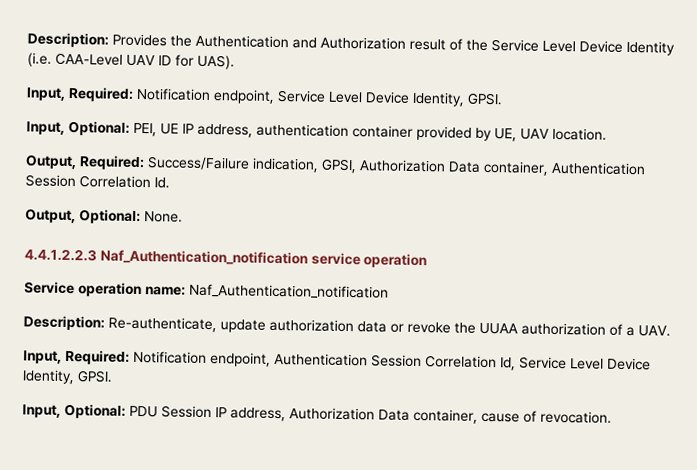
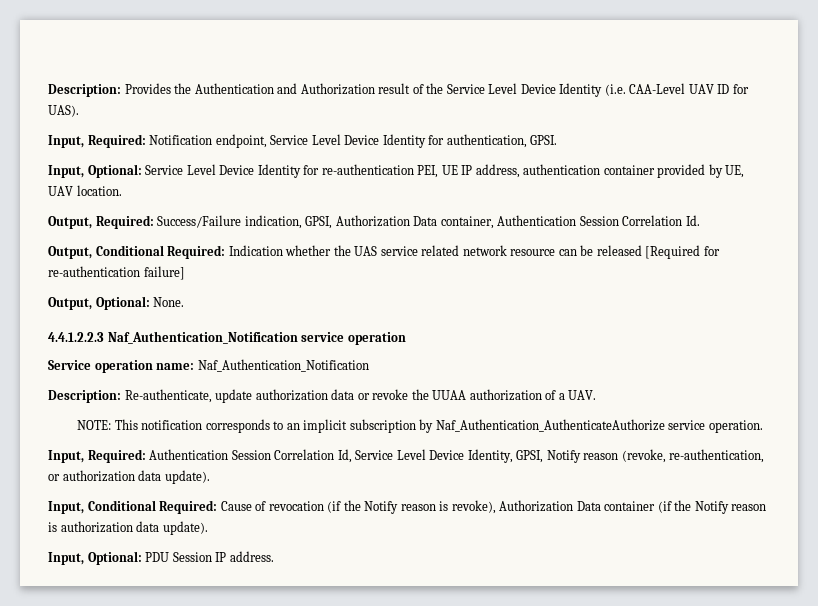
- Input, Required: Notification endpoint, Service Level Device Identity, GPSI.
- Input, Optional: PEI, UE IP address, authentication container provided by UE, UAV location.
+ Input, Required: Notification endpoint, Service Level Device Identity for authentication, GPSI.
+ Input, Optional: Service Level Device Identity for re-authentication PEI, UE IP address, authentication container provided by UE, UAV location.
+ Output, Conditional Required: Indication whether the UAS service related network resource can be released [Required for re-authentication failure]
- 4.4.1.2.2.3 Naf_Authentication_notification service operation
+ 4.4.1.2.2.3 Naf_Authentication_Notification service operation
- Service operation name: Naf_Authentication_notification
+ Service operation name: Naf_Authentication_Notification
- Input, Required: Notification endpoint, Authentication Session Correlation Id, Service Level Device Identity, GPSI.
+ NOTE: This notification corresponds to an implicit subscription by Naf_Authentication_AuthenticateAuthorize service operation.
+ Input, Required: Authentication Session Correlation Id, Service Level Device Identity, GPSI, Notify reason (revoke, re-authentication, or authorization data update).
+ Input, Conditional Required: Cause of revocation (if the Notify reason is revoke), Authorization Data container (if the Notify reason is authorization data update).
- Input, Optional: PDU Session IP address, Authorization Data container, cause of revocation.
+ Input, Optional: PDU Session IP address.

